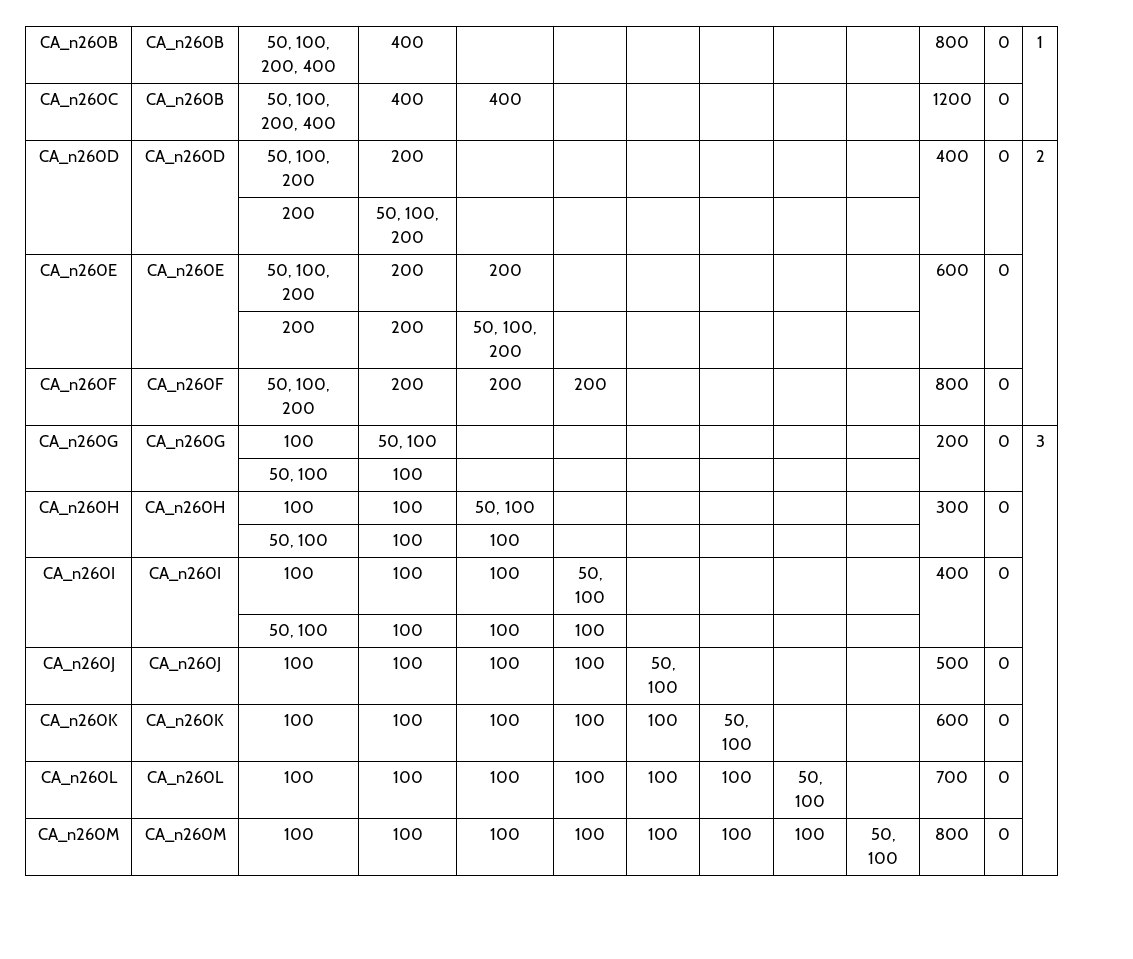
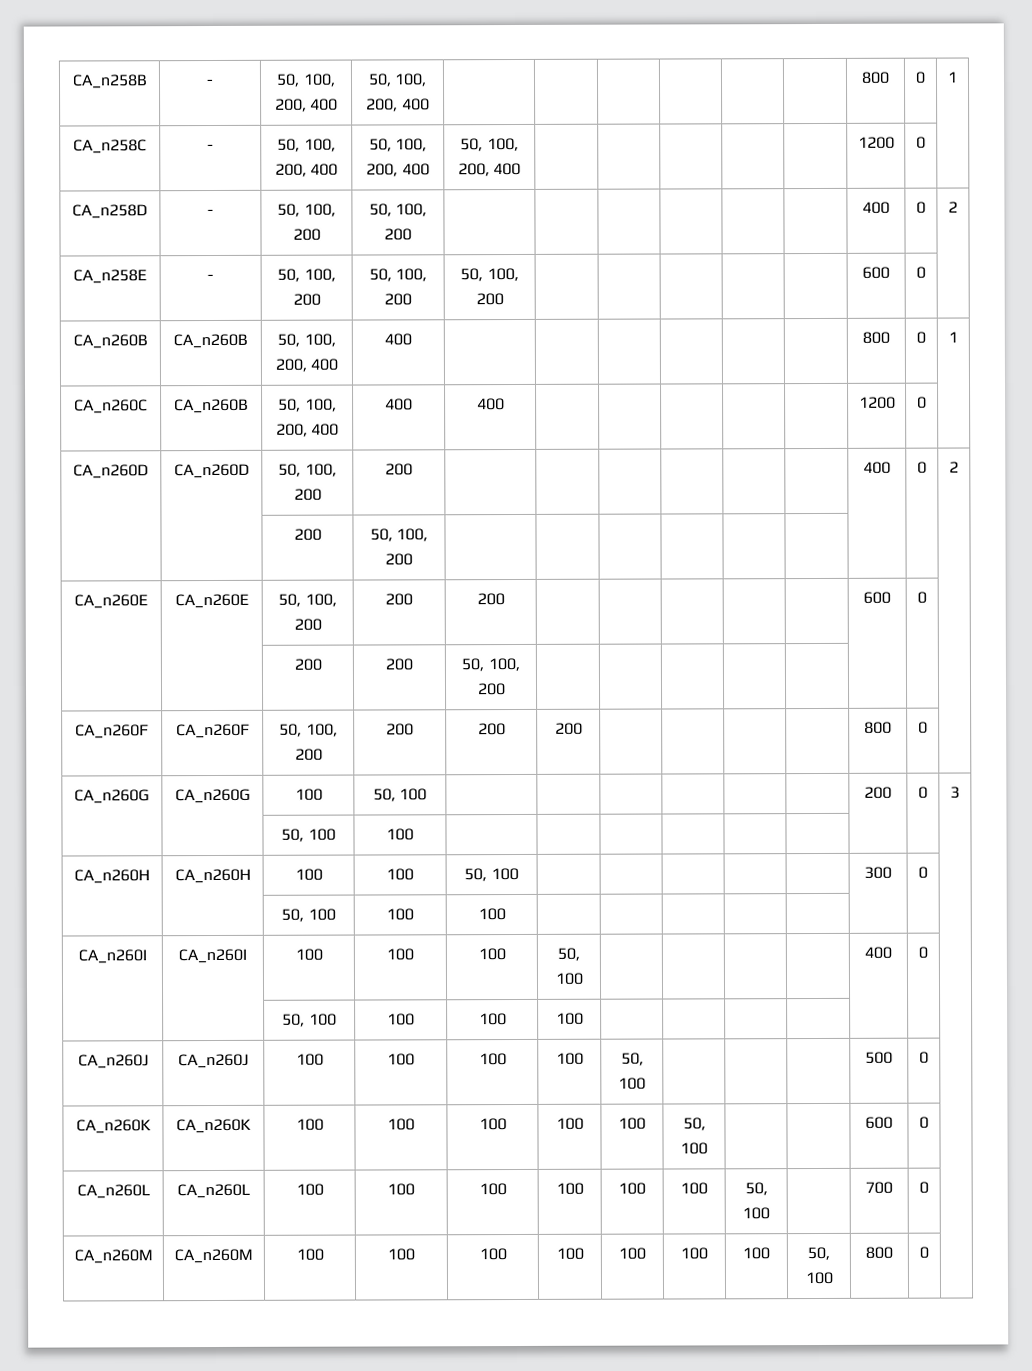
+ CA_n258B | - | 50, 100, 200, 400 | 50, 100, 200, 400 | | | | | | | 800 | 0 | 1
+ CA_n258C | - | 50, 100, 200, 400 | 50, 100, 200, 400 | 50, 100, 200, 400 | | | | | | 1200 | 0 |
+ CA_n258D | - | 50, 100, 200 | 50, 100, 200 | | | | | | | 400 | 0 | 2
+ CA_n258E | - | 50, 100, 200 | 50, 100, 200 | 50, 100, 200 | | | | | | 600 | 0 |

